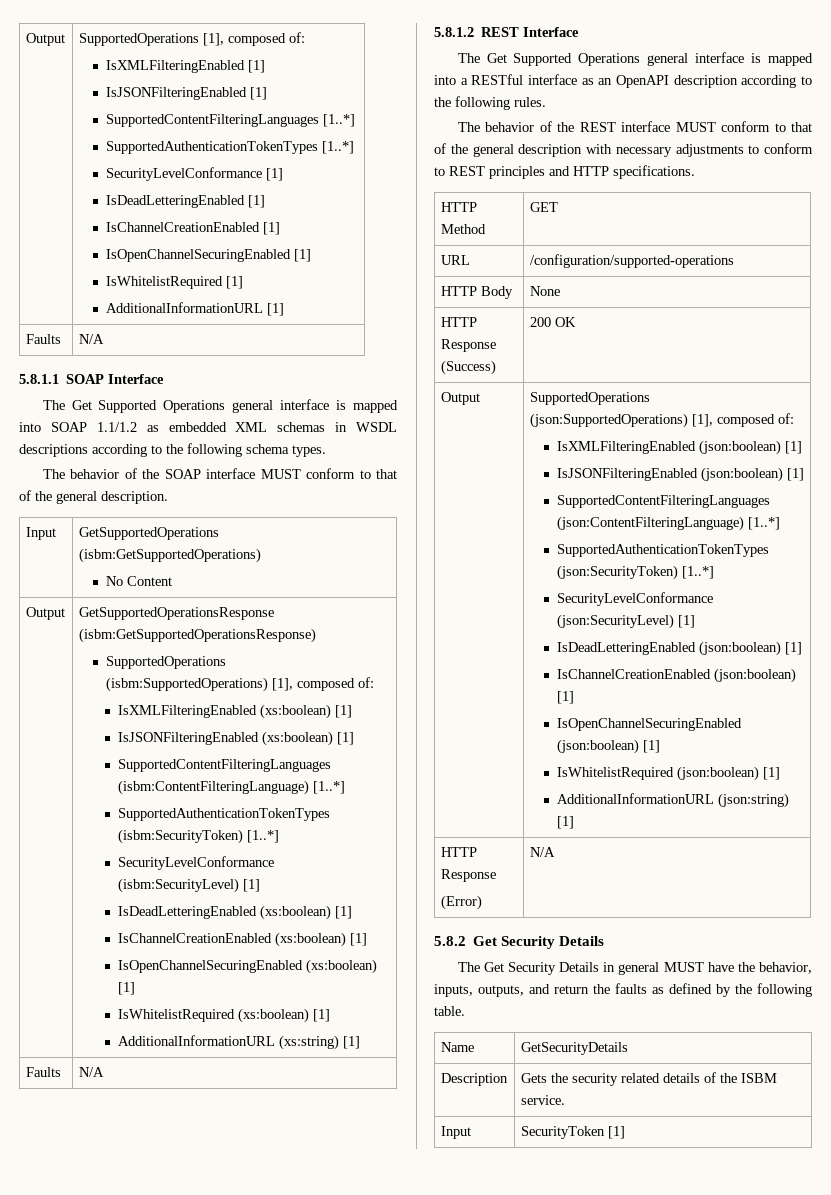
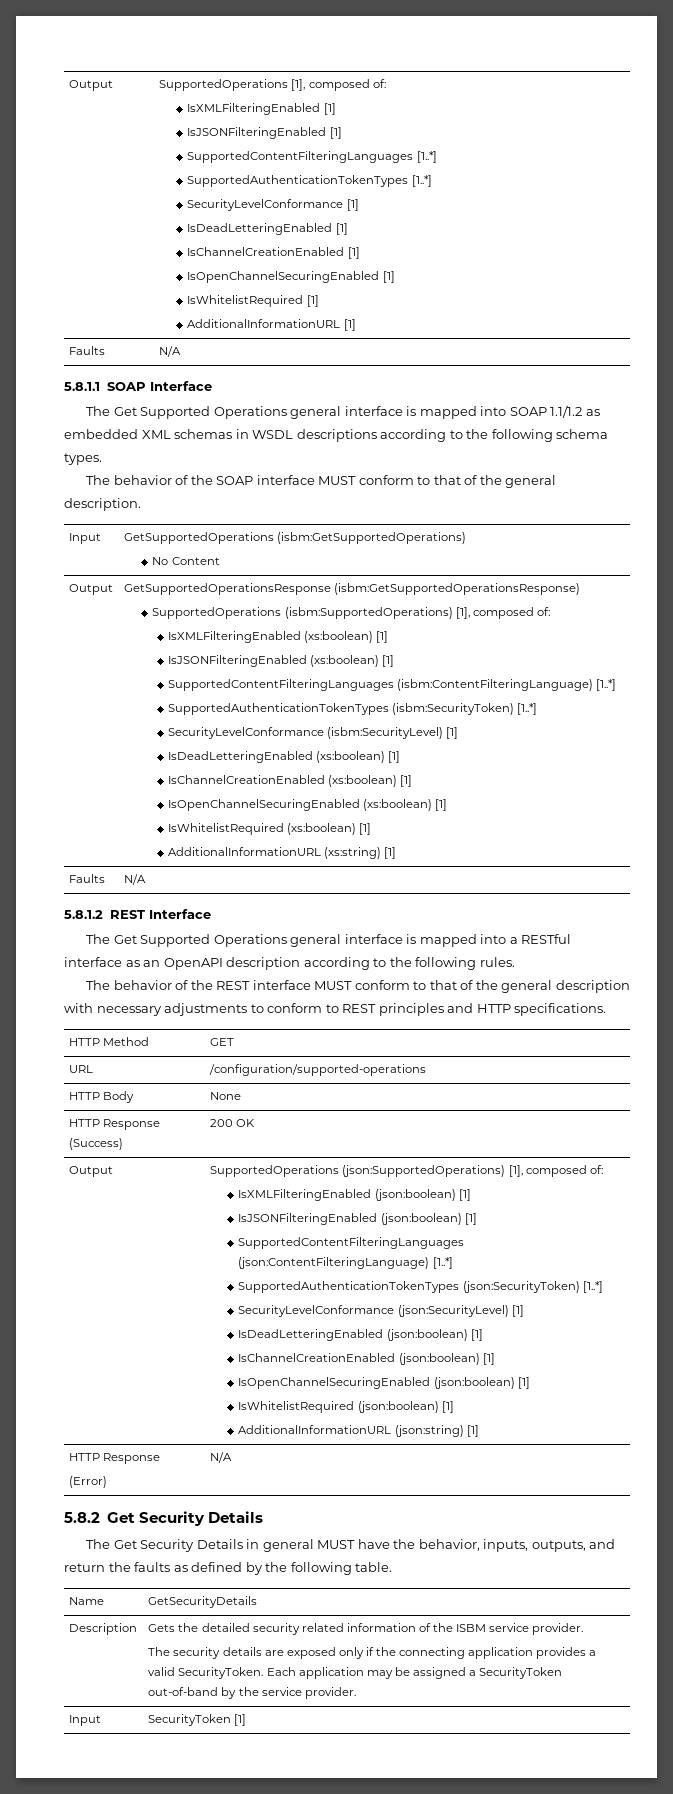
- Description | Gets the security related details of the ISBM service.
+ Description | Gets the detailed security related information of the ISBM service provider.
+ The security details are exposed only if the connecting application provides a valid SecurityToken. Each application may be assigned a SecurityToken out-of-band by the service provider.

